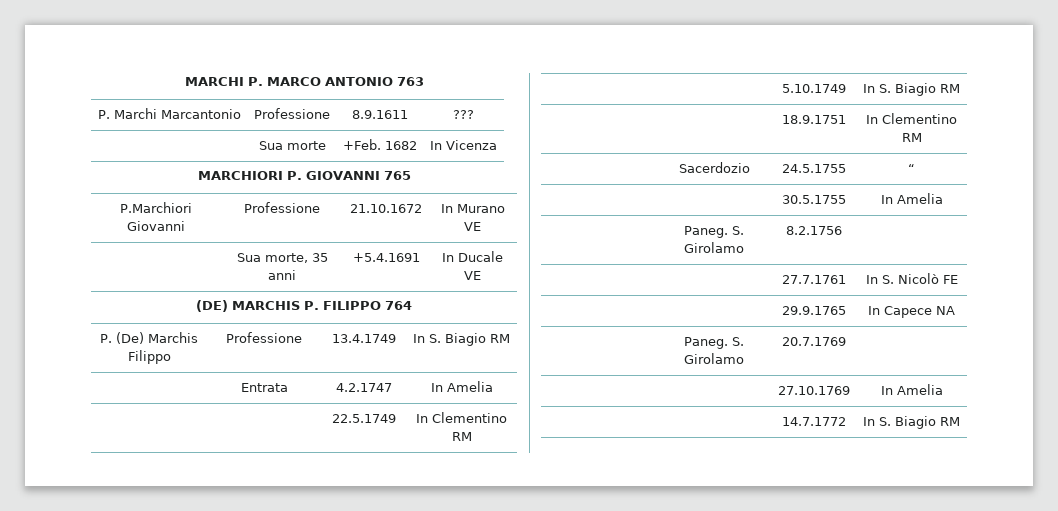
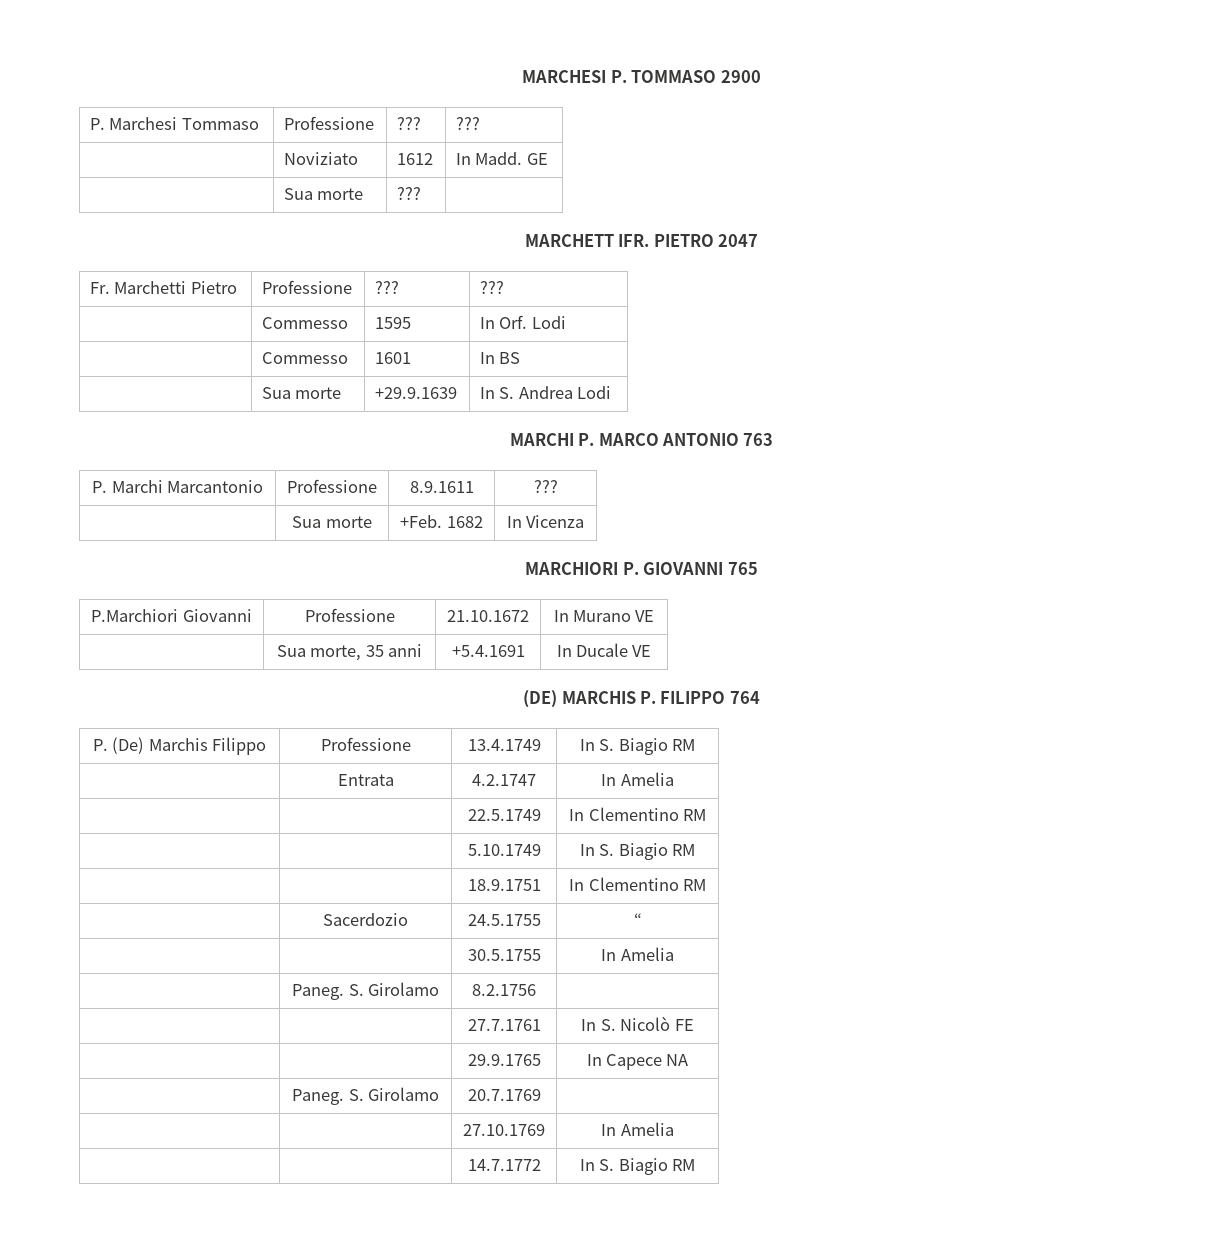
+ MARCHESI P. TOMMASO 2900
+ P. Marchesi Tommaso | Professione | ??? | ???
+ | Noviziato | 1612 | In Madd. GE
+ | Sua morte | ??? |
+ MARCHETT IFR. PIETRO 2047
+ Fr. Marchetti Pietro | Professione | ??? | ???
+ | Commesso | 1595 | In Orf. Lodi
+ | Commesso | 1601 | In BS
+ | Sua morte | +29.9.1639 | In S. Andrea Lodi

